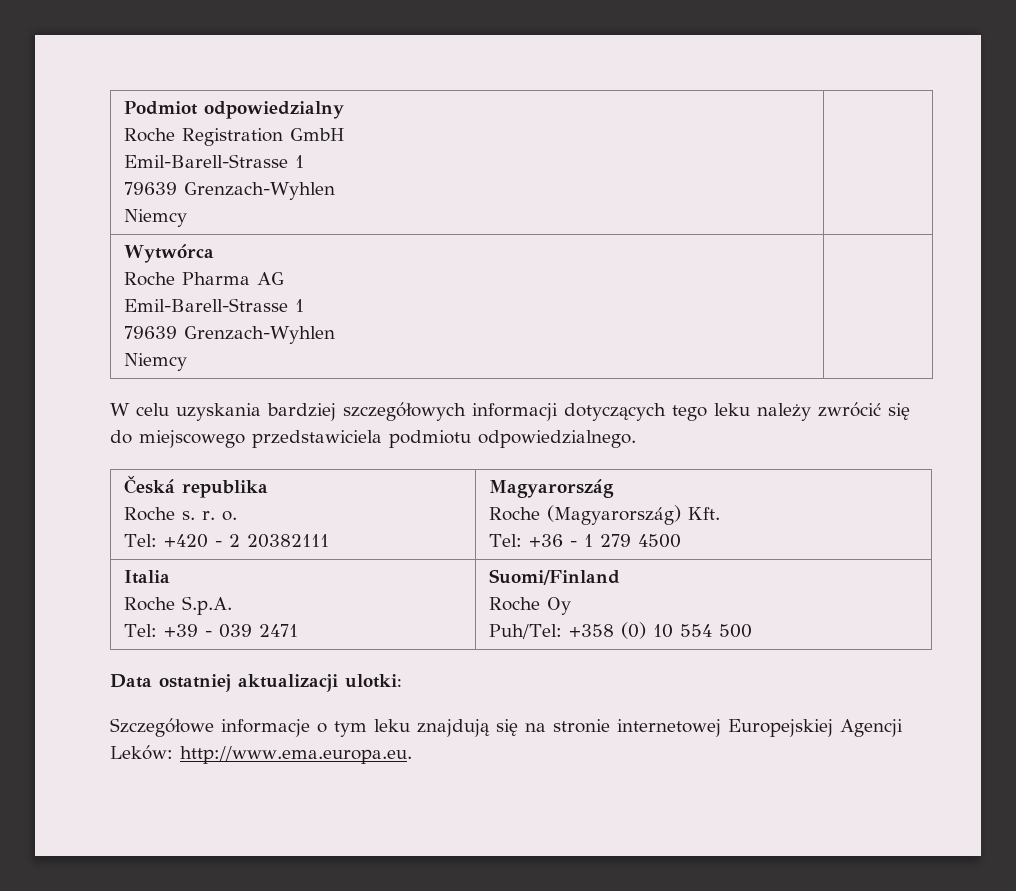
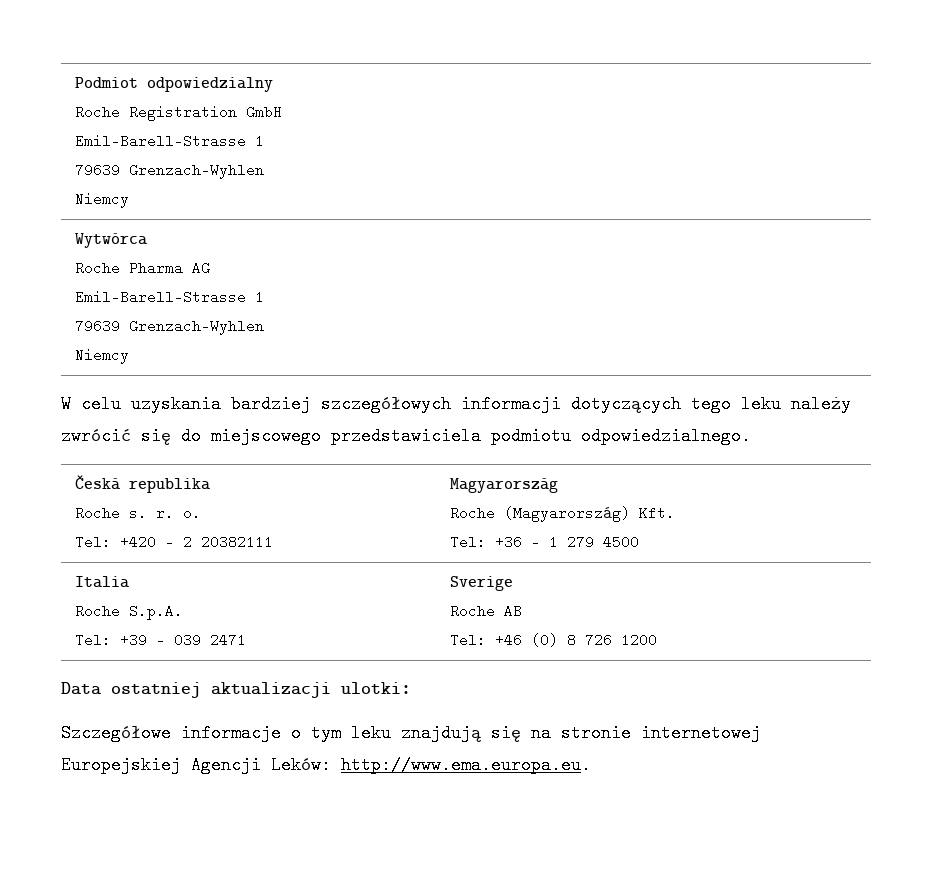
  Italia
  Roche S.p.A.
- Tel: +39 - 039 2471 | Suomi/Finland
- Roche Oy
- Puh/Tel: +358 (0) 10 554 500
+ Tel: +39 - 039 2471 | Sverige
+ Roche AB
+ Tel: +46 (0) 8 726 1200

